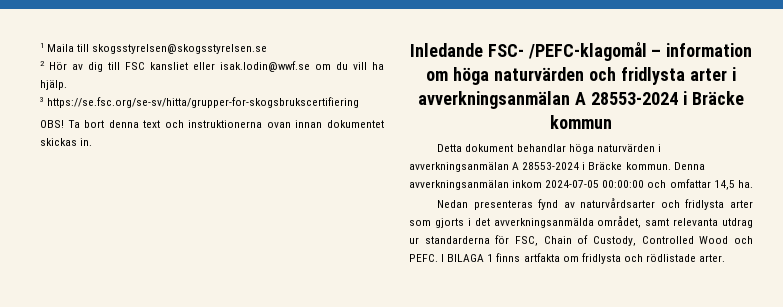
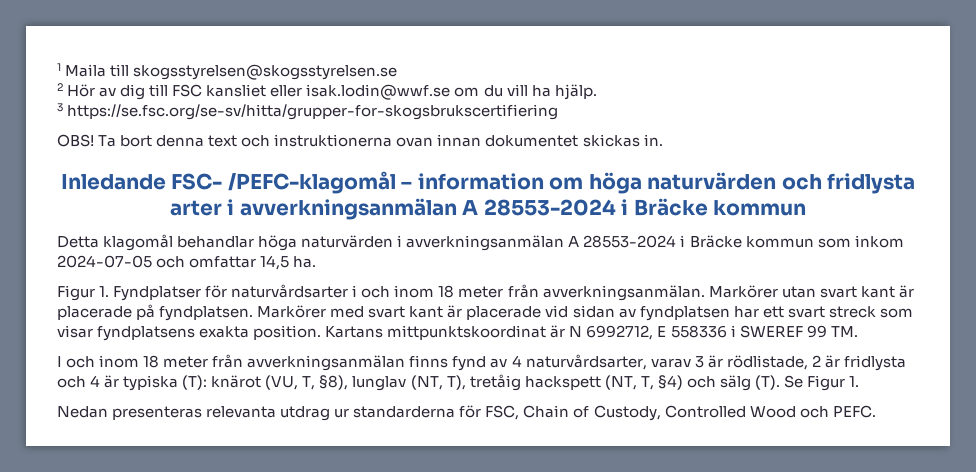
- Detta dokument behandlar höga naturvärden i avverkningsanmälan A 28553-2024 i Bräcke kommun. Denna avverkningsanmälan inkom 2024-07-05 00:00:00 och omfattar 14,5 ha.
+ Detta klagomål behandlar höga naturvärden i avverkningsanmälan A 28553-2024 i Bräcke kommun som inkom 2024-07-05 och omfattar 14,5 ha.
- Nedan presenteras fynd av naturvårdsarter och fridlysta arter som gjorts i det avverkningsanmälda området, samt relevanta utdrag ur standarderna för FSC, Chain of Custody, Controlled Wood och PEFC. I BILAGA 1 finns artfakta om fridlysta och rödlistade arter.
+ Figur 1. Fyndplatser för naturvårdsarter i och inom 18 meter från avverkningsanmälan. Markörer utan svart kant är placerade på fyndplatsen. Markörer med svart kant är placerade vid sidan av fyndplatsen har ett svart streck som visar fyndplatsens exakta position. Kartans mittpunktskoordinat är N 6992712, E 558336 i SWEREF 99 TM.
+ I och inom 18 meter från avverkningsanmälan finns fynd av 4 naturvårdsarter, varav 3 är rödlistade, 2 är fridlysta och 4 är typiska (T): knärot (VU, T, §8), lunglav (NT, T), tretåig hackspett (NT, T, §4) och sälg (T). Se Figur 1.
+ Nedan presenteras relevanta utdrag ur standarderna för FSC, Chain of Custody, Controlled Wood och PEFC.

